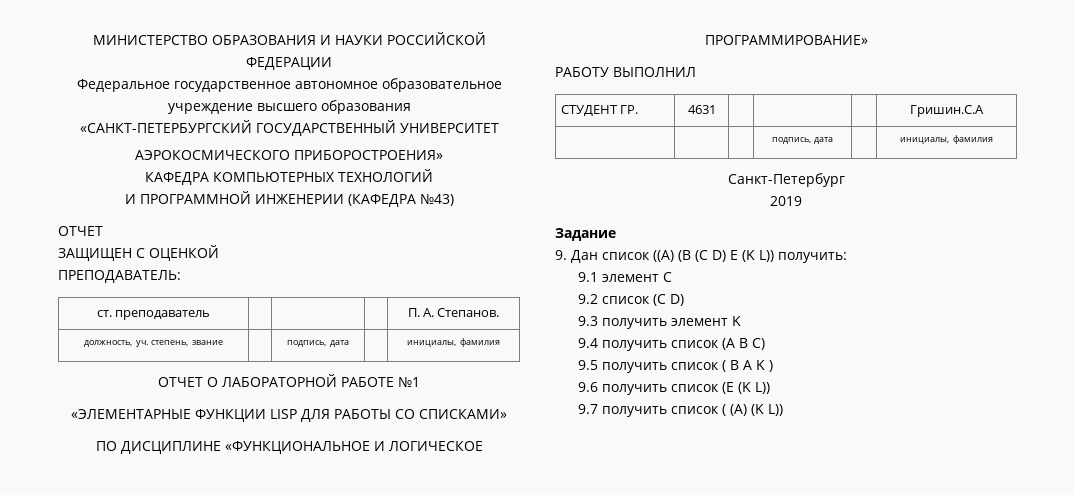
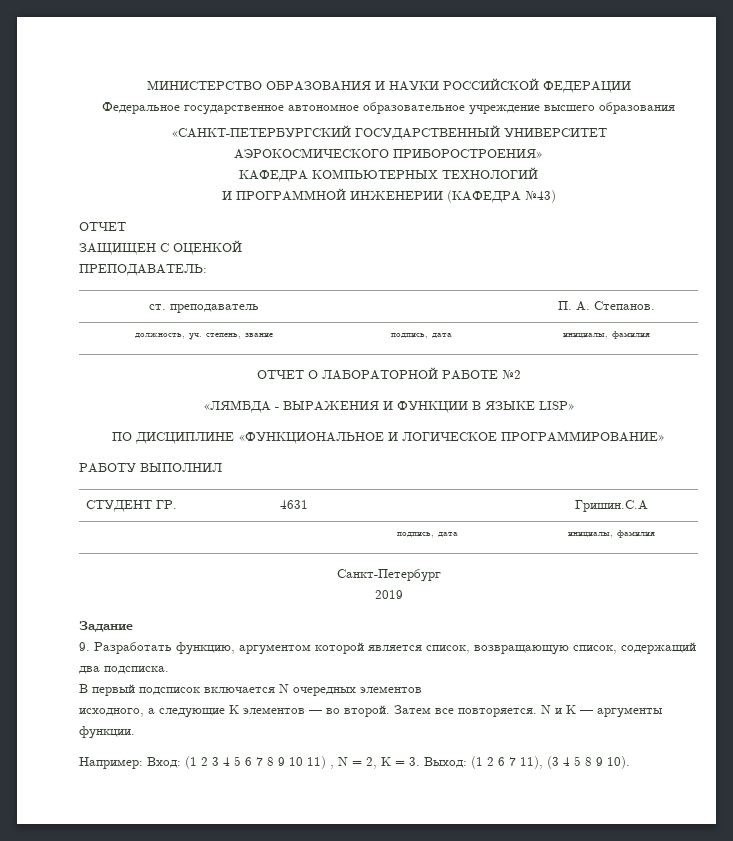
- ОТЧЕТ О ЛАБОРАТОРНОЙ РАБОТЕ №1
- «ЭЛЕМЕНТАРНЫЕ ФУНКЦИИ LISP ДЛЯ РАБОТЫ СО СПИСКАМИ»
+ ОТЧЕТ О ЛАБОРАТОРНОЙ РАБОТЕ №2
+ «ЛЯМБДА - ВЫРАЖЕНИЯ И ФУНКЦИИ В ЯЗЫКЕ LISP»
- 9. Дан список ((A) (B (C D) E (K L)) получить:
- 9.1 элемент С
- 9.2 список (C D)
- 9.3 получить элемент K
- 9.4 получить список (A B C)
- 9.5 получить список ( B A K )
- 9.6 получить список (E (K L))
- 9.7 получить список ( (A) (K L))
+ 9. Разработать функцию, аргументом которой является список, возвращающую список, содержащий два подсписка.
+ В первый подсписок включается N очередных элементов
+ исходного, а следующие K элементов — во второй. Затем все повторяется. N и K — аргументы функции.
+ Например: Вход: (1 2 3 4 5 6 7 8 9 10 11) , N = 2, K = 3. Выход: (1 2 6 7 11), (3 4 5 8 9 10).

